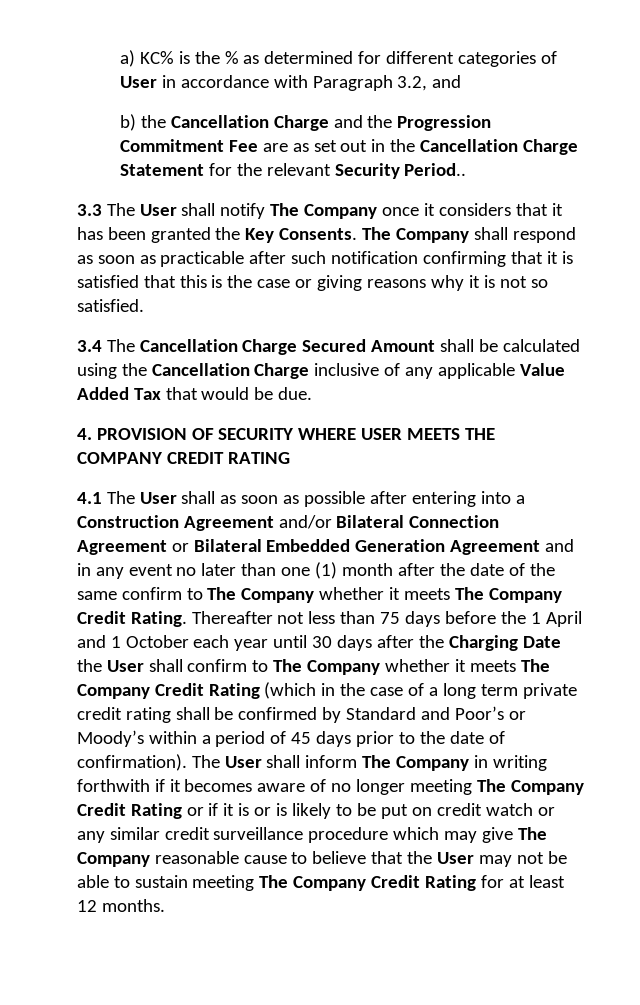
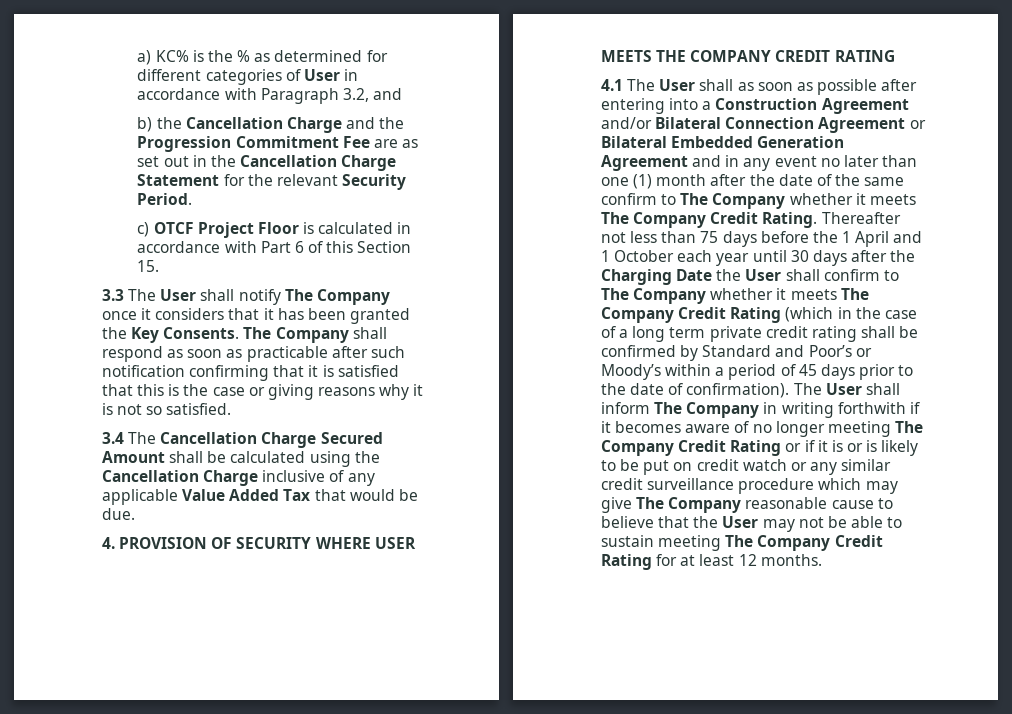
- b) the Cancellation Charge and the Progression Commitment Fee are as set out in the Cancellation Charge Statement for the relevant Security Period..
+ b) the Cancellation Charge and the Progression Commitment Fee are as set out in the Cancellation Charge Statement for the relevant Security Period.
+ c) OTCF Project Floor is calculated in accordance with Part 6 of this Section 15.

